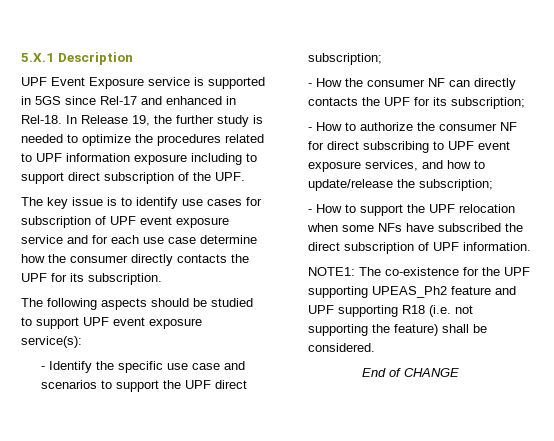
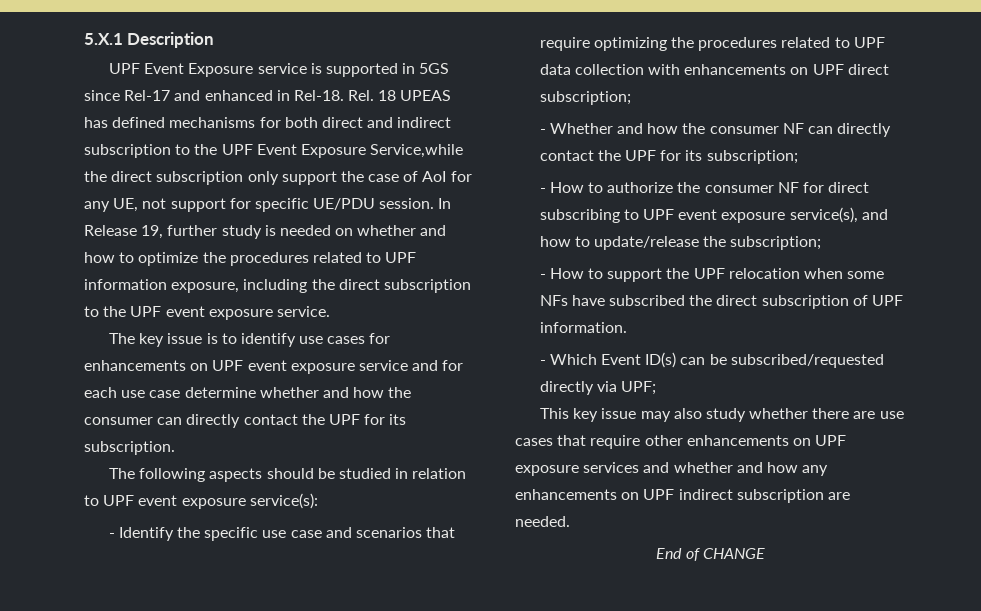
+ Rel. 18 UPEAS has defined mechanisms for both direct and indirect subscription to the UPF Event Exposure Service,while the direct subscription only support the case of AoI for any UE, not support for specific UE/PDU session.
- In Release 19, the further study is needed to optimize the procedures related to UPF information exposure including to support direct subscription of the UPF.
+ In Release 19, further study is needed on whether and how to optimize the procedures related to UPF information exposure, including the direct subscription to the UPF event exposure service.
- The key issue is to identify use cases for subscription of UPF event exposure service and for each use case determine how the consumer directly contacts the UPF for its subscription.
+ The key issue is to identify use cases for enhancements on UPF event exposure service and for each use case determine whether and how the consumer can directly contact the UPF for its subscription.
- The following aspects should be studied to support UPF event exposure service(s):
+ The following aspects should be studied in relation to UPF event exposure service(s):
- - Identify the specific use case and scenarios to support the UPF direct subscription;
+ - Identify the specific use case and scenarios that require optimizing the procedures related to UPF data collection with enhancements on UPF direct subscription;
- - How the consumer NF can directly contacts the UPF for its subscription;
+ - Whether and how the consumer NF can directly contact the UPF for its subscription;
- - How to authorize the consumer NF for direct subscribing to UPF event exposure services, and how to update/release the subscription;
+ - How to authorize the consumer NF for direct subscribing to UPF event exposure service(s), and how to update/release the subscription;
- NOTE1: The co-existence for the UPF supporting UPEAS_Ph2 feature and UPF supporting R18 (i.e. not supporting the feature) shall be considered.
+ - Which Event ID(s) can be subscribed/requested directly via UPF;
+ This key issue may also study whether there are use cases that require other enhancements on UPF exposure services and whether and how any enhancements on UPF indirect subscription are needed.

